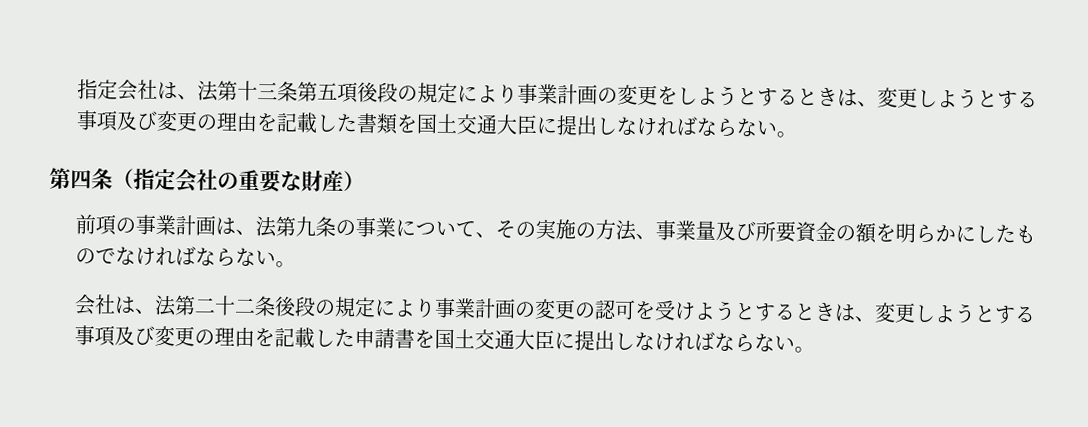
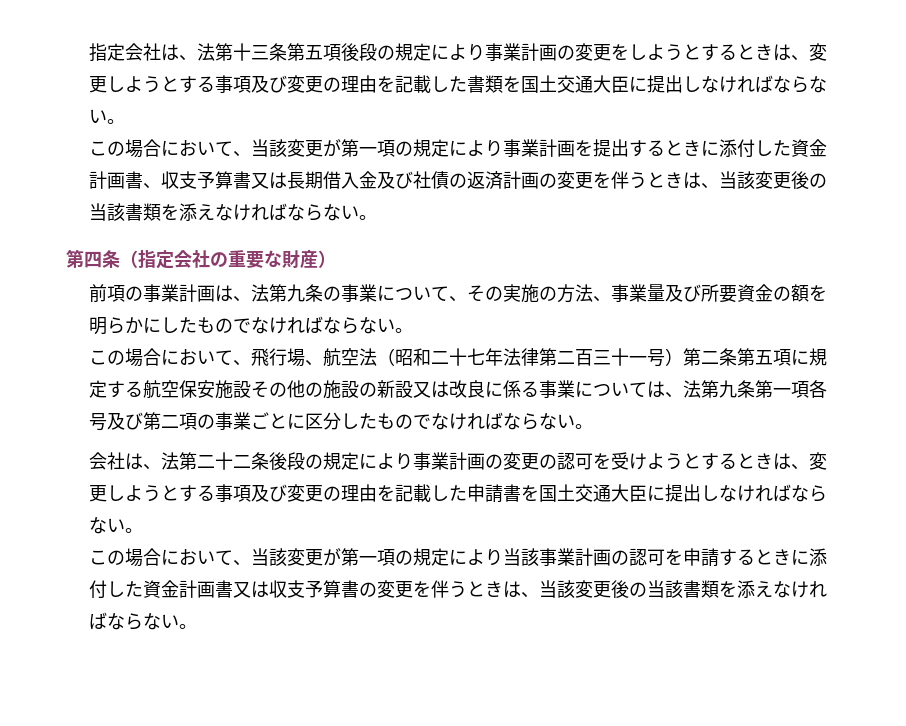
+ この場合において、当該変更が第一項の規定により事業計画を提出するときに添付した資金計画書、収支予算書又は長期借入金及び社債の返済計画の変更を伴うときは、当該変更後の当該書類を添えなければならない。
+ この場合において、飛行場、航空法（昭和二十七年法律第二百三十一号）第二条第五項に規定する航空保安施設その他の施設の新設又は改良に係る事業については、法第九条第一項各号及び第二項の事業ごとに区分したものでなければならない。
+ この場合において、当該変更が第一項の規定により当該事業計画の認可を申請するときに添付した資金計画書又は収支予算書の変更を伴うときは、当該変更後の当該書類を添えなければならない。

